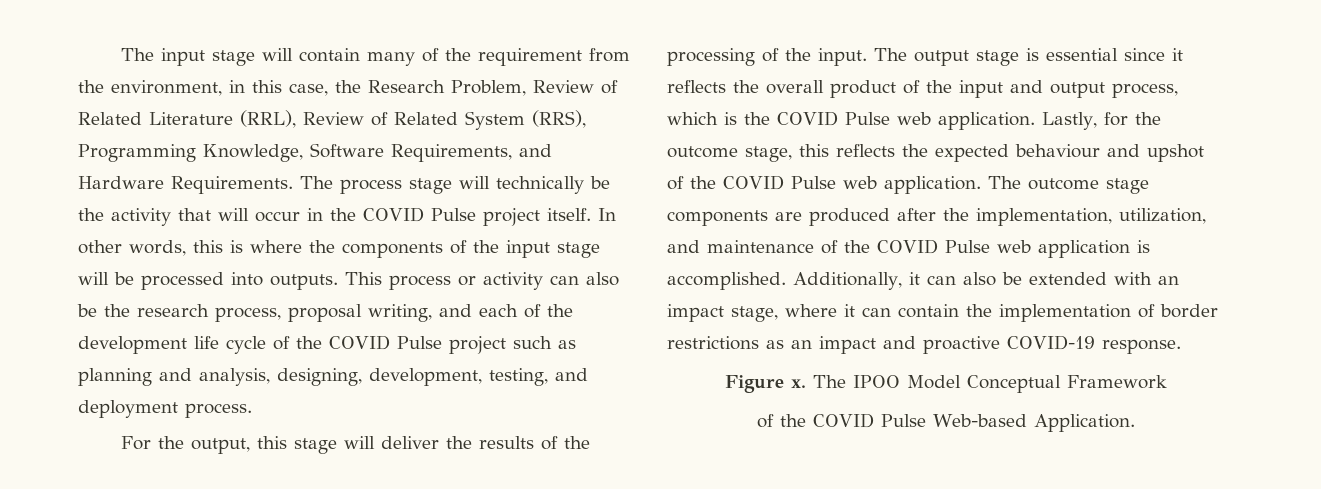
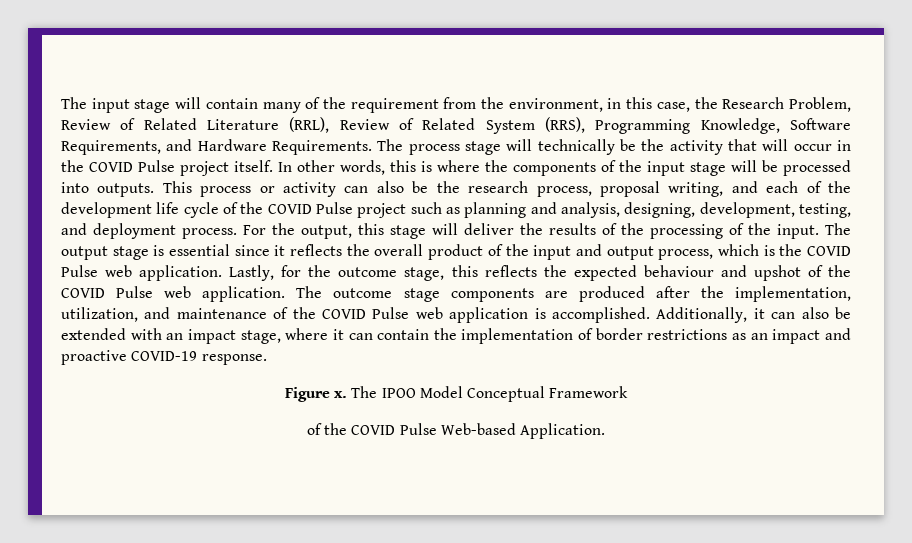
- This process or activity can also be the research process, proposal writing, and each of the development life cycle of the COVID Pulse project such as planning and analysis, designing, development, testing, and deployment process.
- For the output, this stage will deliver the results of the processing of the input.
+ This process or activity can also be the research process, proposal writing, and each of the development life cycle of the COVID Pulse project such as planning and analysis, designing, development, testing, and deployment process. For the output, this stage will deliver the results of the processing of the input.

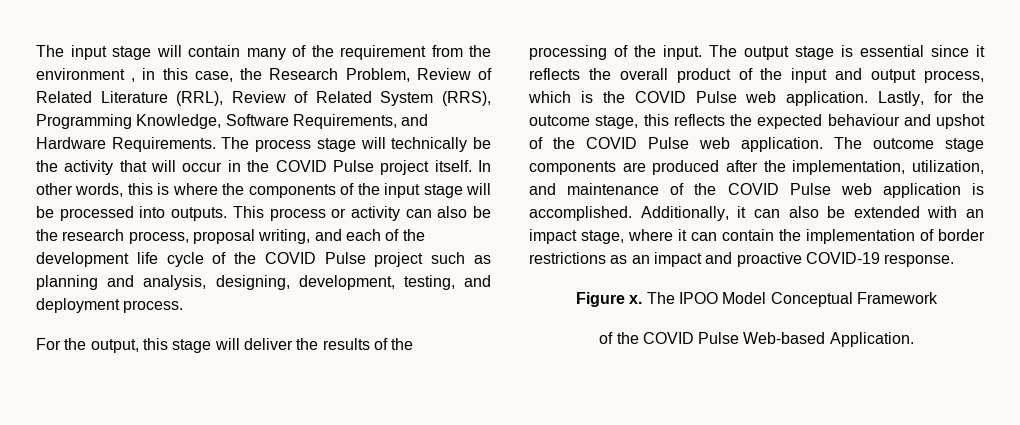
- The input stage will contain many of the requirement from the environment, in this case, the Research Problem, Review of Related Literature (RRL), Review of Related System (RRS), Programming Knowledge, Software Requirements, and Hardware Requirements.
+ The input stage will contain many of the requirement from the environment , in this case, the Research Problem, Review of Related Literature (RRL), Review of Related System (RRS), Programming Knowledge, Software Requirements, and Hardware Requirements.
- This process or activity can also be the research process, proposal writing, and each of the development life cycle of the COVID Pulse project such as planning and analysis, designing, development, testing, and deployment process. For the output, this stage will deliver the results of the processing of the input.
+ This process or activity can also be the research process, proposal writing, and each of the development life cycle of the COVID Pulse project such as planning and analysis, designing, development, testing, and deployment process.
+ For the output, this stage will deliver the results of the processing of the input.

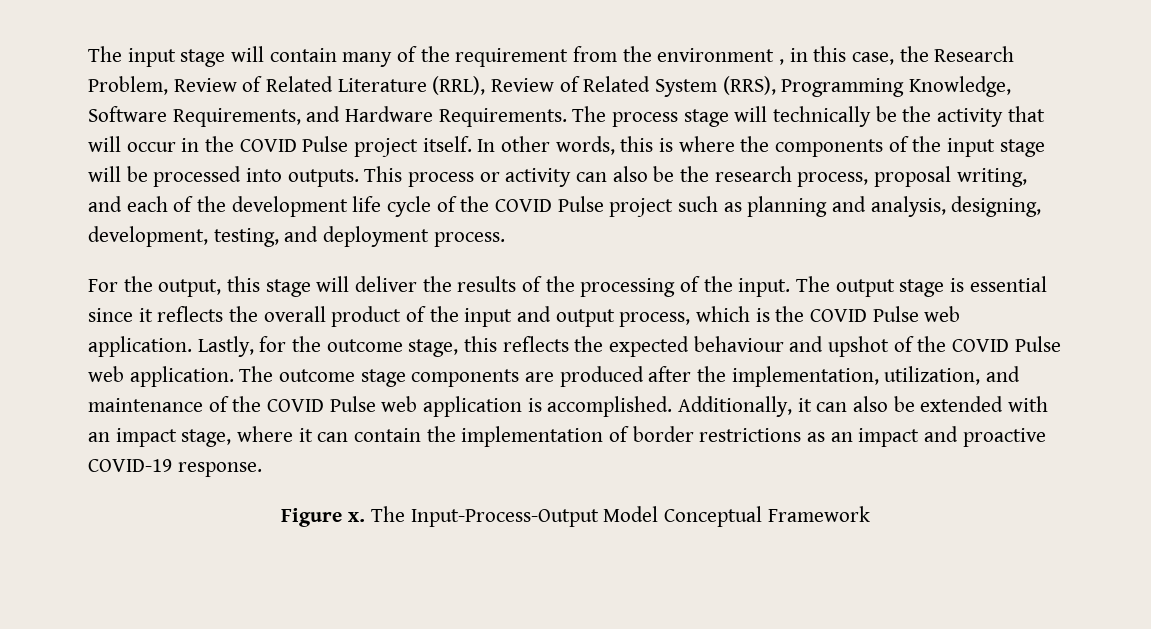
- The IPOO Model Conceptual Framework
+ The Input-Process-Output Model Conceptual Framework
- of the COVID Pulse Web-based Application.

